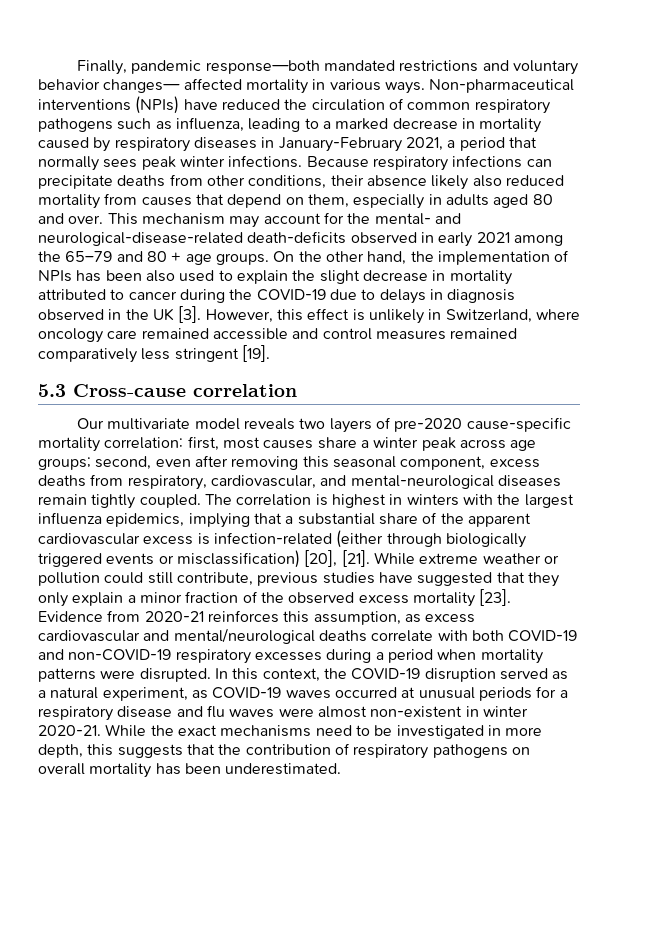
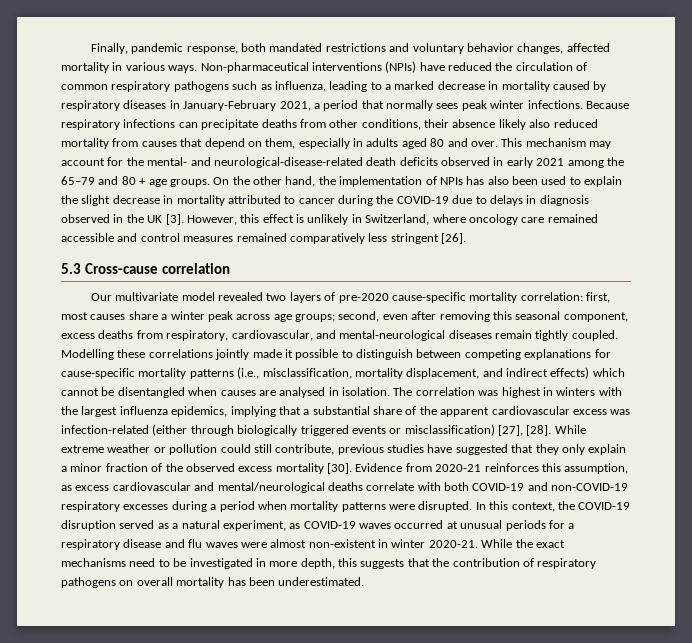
- Finally, pandemic response—both mandated restrictions and voluntary behavior changes— affected mortality in various ways.
+ Finally, pandemic response, both mandated restrictions and voluntary behavior changes, affected mortality in various ways.
- This mechanism may account for the mental- and neurological-disease-related death-deficits observed in early 2021 among the 65–79 and 80 + age groups.
+ This mechanism may account for the mental- and neurological-disease-related death deficits observed in early 2021 among the 65–79 and 80 + age groups.
- On the other hand, the implementation of NPIs has been also used to explain the slight decrease in mortality attributed to cancer during the COVID-19 due to delays in diagnosis observed in the UK [3].
+ On the other hand, the implementation of NPIs has also been used to explain the slight decrease in mortality attributed to cancer during the COVID-19 due to delays in diagnosis observed in the UK [3].
- However, this effect is unlikely in Switzerland, where oncology care remained accessible and control measures remained comparatively less stringent [19].
+ However, this effect is unlikely in Switzerland, where oncology care remained accessible and control measures remained comparatively less stringent [26].
- Our multivariate model reveals two layers of pre-2020 cause-specific mortality correlation: first, most causes share a winter peak across age groups; second, even after removing this seasonal component, excess deaths from respiratory, cardiovascular, and mental-neurological diseases remain tightly coupled.
+ Our multivariate model revealed two layers of pre-2020 cause-specific mortality correlation: first, most causes share a winter peak across age groups; second, even after removing this seasonal component, excess deaths from respiratory, cardiovascular, and mental-neurological diseases remain tightly coupled.
+ Modelling these correlations jointly made it possible to distinguish between competing explanations for cause-specific mortality patterns (i.e., misclassification, mortality displacement, and indirect effects) which cannot be disentangled when causes are analysed in isolation.
- The correlation is highest in winters with the largest influenza epidemics, implying that a substantial share of the apparent cardiovascular excess is infection-related (either through biologically triggered events or misclassification) [20], [21].
+ The correlation was highest in winters with the largest influenza epidemics, implying that a substantial share of the apparent cardiovascular excess was infection-related (either through biologically triggered events or misclassification) [27], [28].
- While extreme weather or pollution could still contribute, previous studies have suggested that they only explain a minor fraction of the observed excess mortality [23].
+ While extreme weather or pollution could still contribute, previous studies have suggested that they only explain a minor fraction of the observed excess mortality [30].

